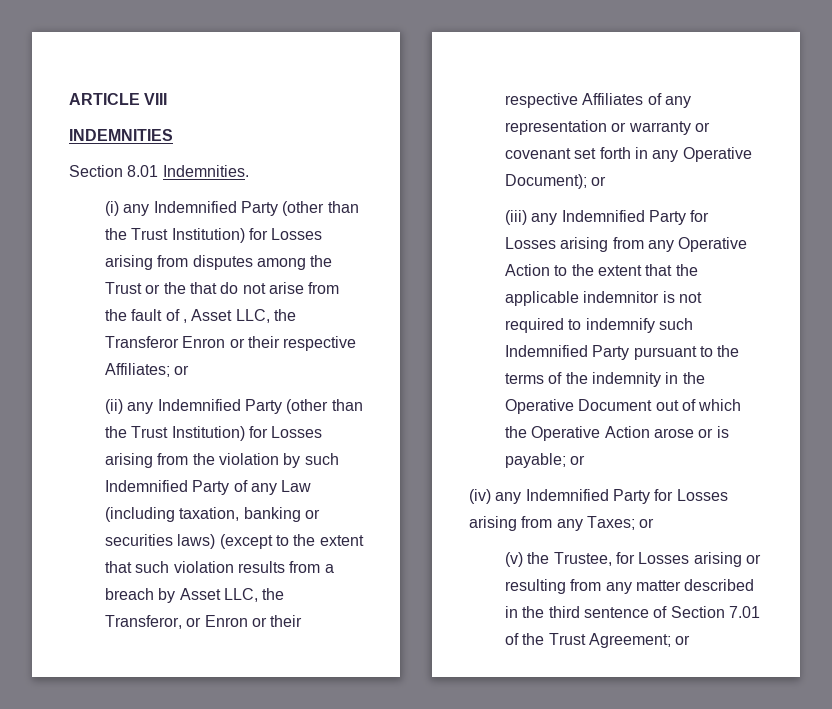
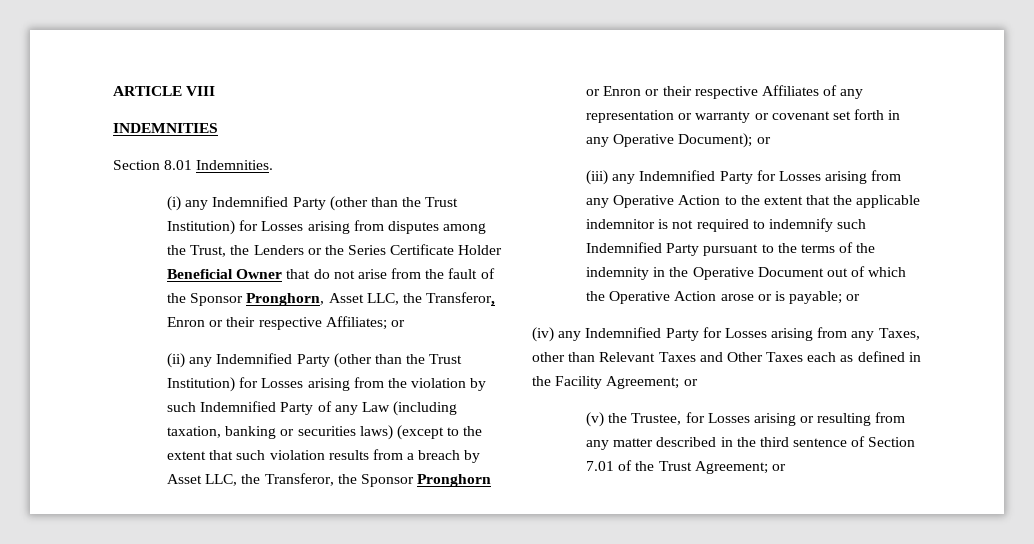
- (i) any Indemnified Party (other than the Trust Institution) for Losses arising from disputes among the Trust or the that do not arise from the fault of , Asset LLC, the Transferor Enron or their respective Affiliates; or
+ (i) any Indemnified Party (other than the Trust Institution) for Losses arising from disputes among the Trust, the Lenders or the Series Certificate Holder Beneficial Owner that do not arise from the fault of the Sponsor Pronghorn, Asset LLC, the Transferor, Enron or their respective Affiliates; or
- (ii) any Indemnified Party (other than the Trust Institution) for Losses arising from the violation by such Indemnified Party of any Law (including taxation, banking or securities laws) (except to the extent that such violation results from a breach by Asset LLC, the Transferor, or Enron or their respective Affiliates of any representation or warranty or covenant set forth in any Operative Document);
+ (ii) any Indemnified Party (other than the Trust Institution) for Losses arising from the violation by such Indemnified Party of any Law (including taxation, banking or securities laws) (except to the extent that such violation results from a breach by Asset LLC, the Transferor, the Sponsor Pronghorn or Enron or their respective Affiliates of any representation or warranty or covenant set forth in any Operative Document);
- (iv) any Indemnified Party for Losses arising from any Taxes; or
+ (iv) any Indemnified Party for Losses arising from any Taxes, other than Relevant Taxes and Other Taxes each as defined in the Facility Agreement; or

